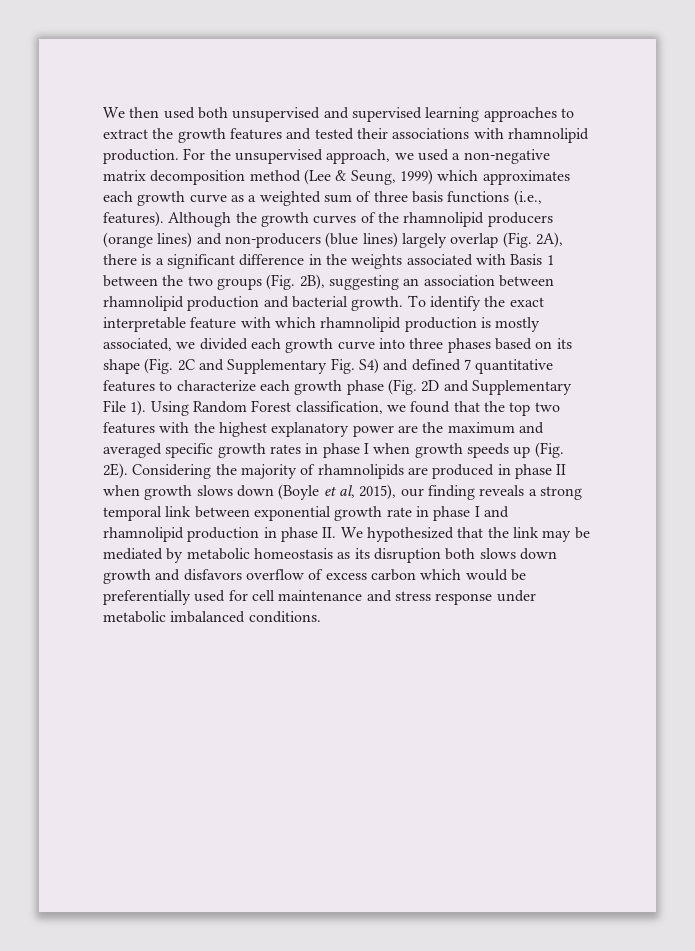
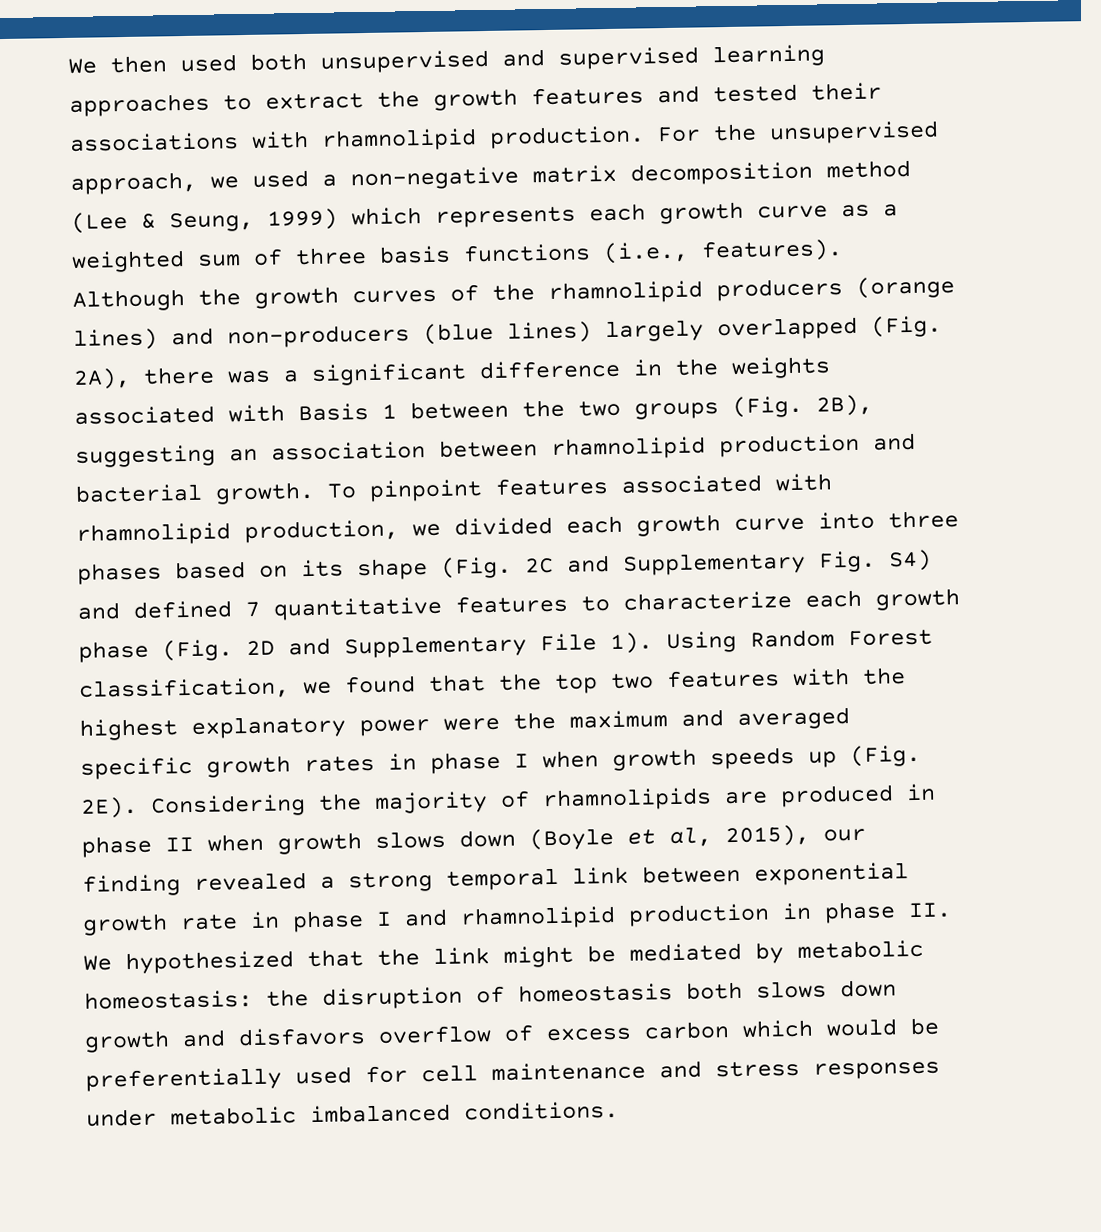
- For the unsupervised approach, we used a non-negative matrix decomposition method (Lee & Seung, 1999) which approximates each growth curve as a weighted sum of three basis functions (i.e., features).
+ For the unsupervised approach, we used a non-negative matrix decomposition method (Lee & Seung, 1999) which represents each growth curve as a weighted sum of three basis functions (i.e., features).
- Although the growth curves of the rhamnolipid producers (orange lines) and non-producers (blue lines) largely overlap (Fig. 2A), there is a significant difference in the weights associated with Basis 1 between the two groups (Fig. 2B), suggesting an association between rhamnolipid production and bacterial growth.
+ Although the growth curves of the rhamnolipid producers (orange lines) and non-producers (blue lines) largely overlapped (Fig. 2A), there was a significant difference in the weights associated with Basis 1 between the two groups (Fig. 2B), suggesting an association between rhamnolipid production and bacterial growth.
- To identify the exact interpretable feature with which rhamnolipid production is mostly associated, we divided each growth curve into three phases based on its shape (Fig. 2C and Supplementary Fig. S4) and defined 7 quantitative features to characterize each growth phase (Fig. 2D and Supplementary File 1).
+ To pinpoint features associated with rhamnolipid production, we divided each growth curve into three phases based on its shape (Fig. 2C and Supplementary Fig. S4) and defined 7 quantitative features to characterize each growth phase (Fig. 2D and Supplementary File 1).
- Using Random Forest classification, we found that the top two features with the highest explanatory power are the maximum and averaged specific growth rates in phase I when growth speeds up (Fig. 2E).
+ Using Random Forest classification, we found that the top two features with the highest explanatory power were the maximum and averaged specific growth rates in phase I when growth speeds up (Fig. 2E).
- Considering the majority of rhamnolipids are produced in phase II when growth slows down (Boyle et al, 2015), our finding reveals a strong temporal link between exponential growth rate in phase I and rhamnolipid production in phase II. We hypothesized that the link may be mediated by metabolic homeostasis as its disruption both slows down growth and disfavors overflow of excess carbon which would be preferentially used for cell maintenance and stress response under metabolic imbalanced conditions.
+ Considering the majority of rhamnolipids are produced in phase II when growth slows down (Boyle et al, 2015), our finding revealed a strong temporal link between exponential growth rate in phase I and rhamnolipid production in phase II. We hypothesized that the link might be mediated by metabolic homeostasis: the disruption of homeostasis both slows down growth and disfavors overflow of excess carbon which would be preferentially used for cell maintenance and stress responses under metabolic imbalanced conditions.

